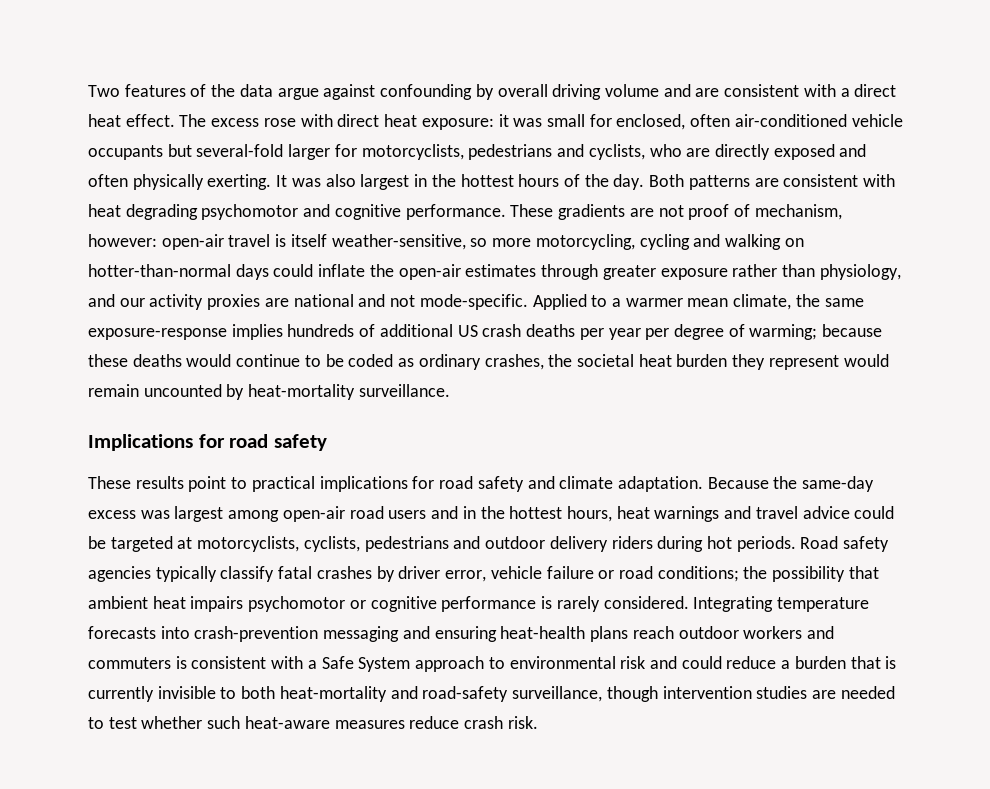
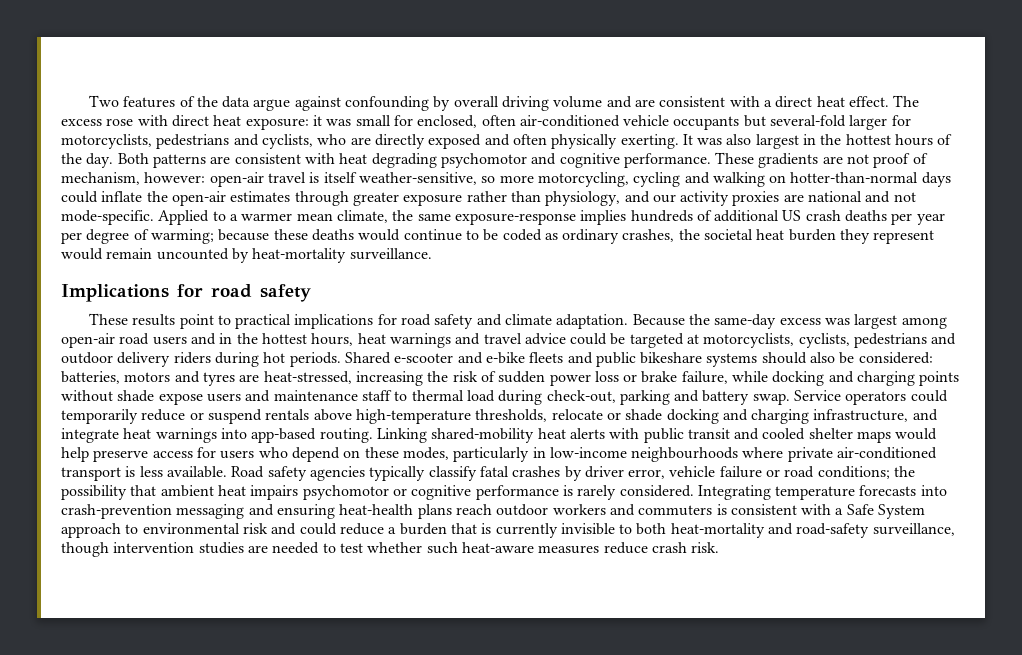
+ Shared e-scooter and e-bike fleets and public bikeshare systems should also be considered: batteries, motors and tyres are heat-stressed, increasing the risk of sudden power loss or brake failure, while docking and charging points without shade expose users and maintenance staff to thermal load during check-out, parking and battery swap. Service operators could temporarily reduce or suspend rentals above high-temperature thresholds, relocate or shade docking and charging infrastructure, and integrate heat warnings into app-based routing. Linking shared-mobility heat alerts with public transit and cooled shelter maps would help preserve access for users who depend on these modes, particularly in low-income neighbourhoods where private air-conditioned transport is less available.

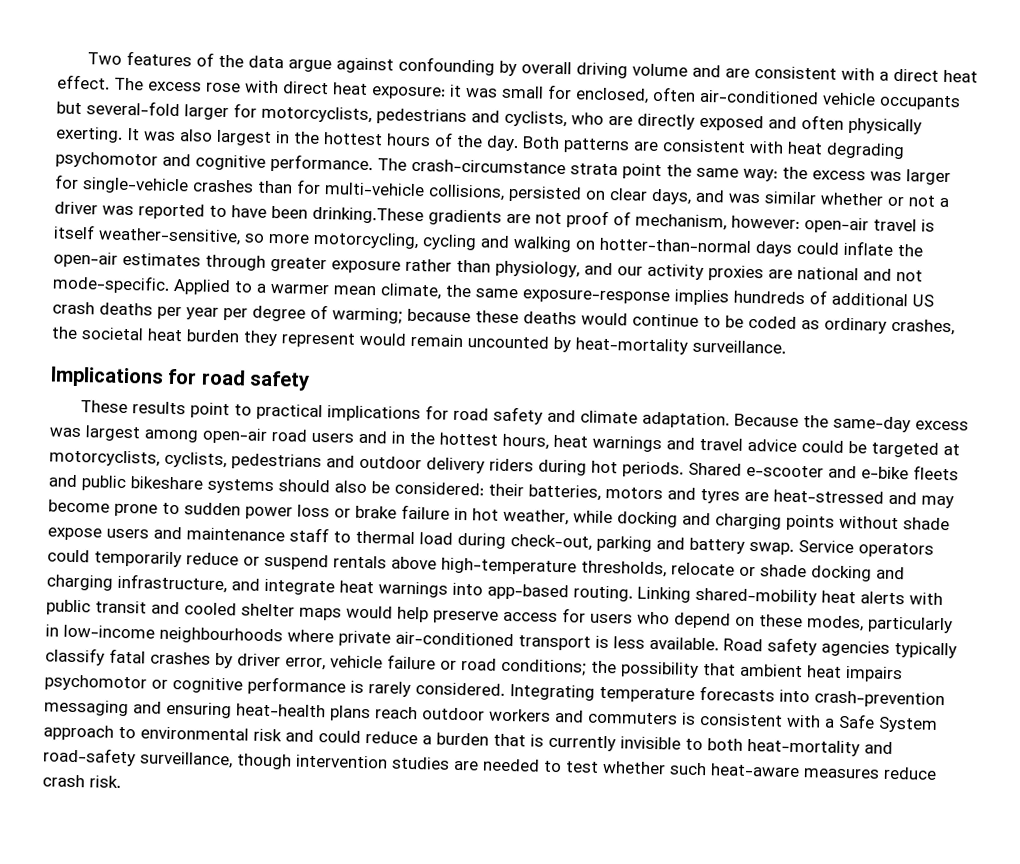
- These gradients are not proof of mechanism, however: open-air travel is itself weather-sensitive, so more motorcycling, cycling and walking on hotter-than-normal days could inflate the open-air estimates through greater exposure rather than physiology, and our activity proxies are national and not mode-specific.
+ The crash-circumstance strata point the same way: the excess was larger for single-vehicle crashes than for multi-vehicle collisions, persisted on clear days, and was similar whether or not a driver was reported to have been drinking.These gradients are not proof of mechanism, however: open-air travel is itself weather-sensitive, so more motorcycling, cycling and walking on hotter-than-normal days could inflate the open-air estimates through greater exposure rather than physiology, and our activity proxies are national and not mode-specific.
- Shared e-scooter and e-bike fleets and public bikeshare systems should also be considered: batteries, motors and tyres are heat-stressed, increasing the risk of sudden power loss or brake failure, while docking and charging points without shade expose users and maintenance staff to thermal load during check-out, parking and battery swap.
+ Shared e-scooter and e-bike fleets and public bikeshare systems should also be considered: their batteries, motors and tyres are heat-stressed and may become prone to sudden power loss or brake failure in hot weather, while docking and charging points without shade expose users and maintenance staff to thermal load during check-out, parking and battery swap.

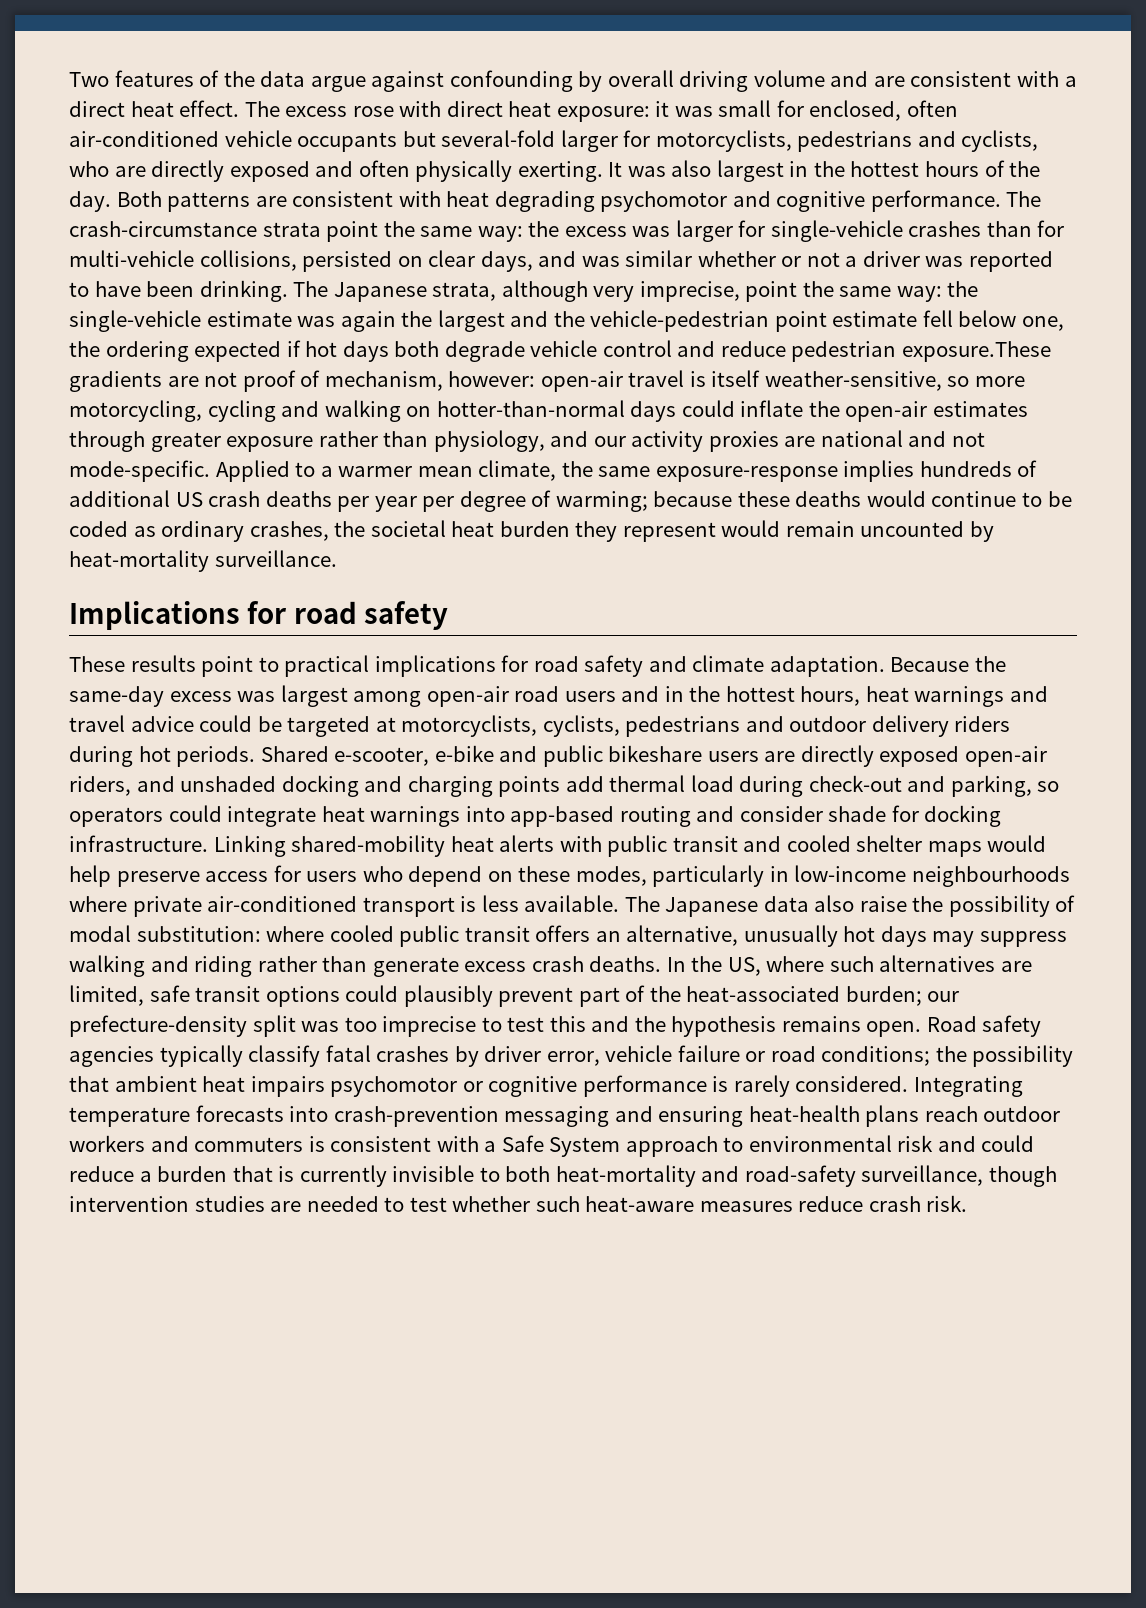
- the excess was larger for single-vehicle crashes than for multi-vehicle collisions, persisted on clear days, and was similar whether or not a driver was reported to have been drinking.These gradients are not proof of mechanism, however:
+ the excess was larger for single-vehicle crashes than for multi-vehicle collisions, persisted on clear days, and was similar whether or not a driver was reported to have been drinking. The Japanese strata, although very imprecise, point the same way: the single-vehicle estimate was again the largest and the vehicle-pedestrian point estimate fell below one, the ordering expected if hot days both degrade vehicle control and reduce pedestrian exposure.These gradients are not proof of mechanism, however:
- Shared e-scooter and e-bike fleets and public bikeshare systems should also be considered: their batteries, motors and tyres are heat-stressed and may become prone to sudden power loss or brake failure in hot weather, while docking and charging points without shade expose users and maintenance staff to thermal load during check-out, parking and battery swap. Service operators could temporarily reduce or suspend rentals above high-temperature thresholds, relocate or shade docking and charging infrastructure, and integrate heat warnings into app-based routing.
+ Shared e-scooter, e-bike and public bikeshare users are directly exposed open-air riders, and unshaded docking and charging points add thermal load during check-out and parking, so operators could integrate heat warnings into app-based routing and consider shade for docking infrastructure.
+ The Japanese data also raise the possibility of modal substitution: where cooled public transit offers an alternative, unusually hot days may suppress walking and riding rather than generate excess crash deaths. In the US, where such alternatives are limited, safe transit options could plausibly prevent part of the heat-associated burden; our prefecture-density split was too imprecise to test this and the hypothesis remains open.

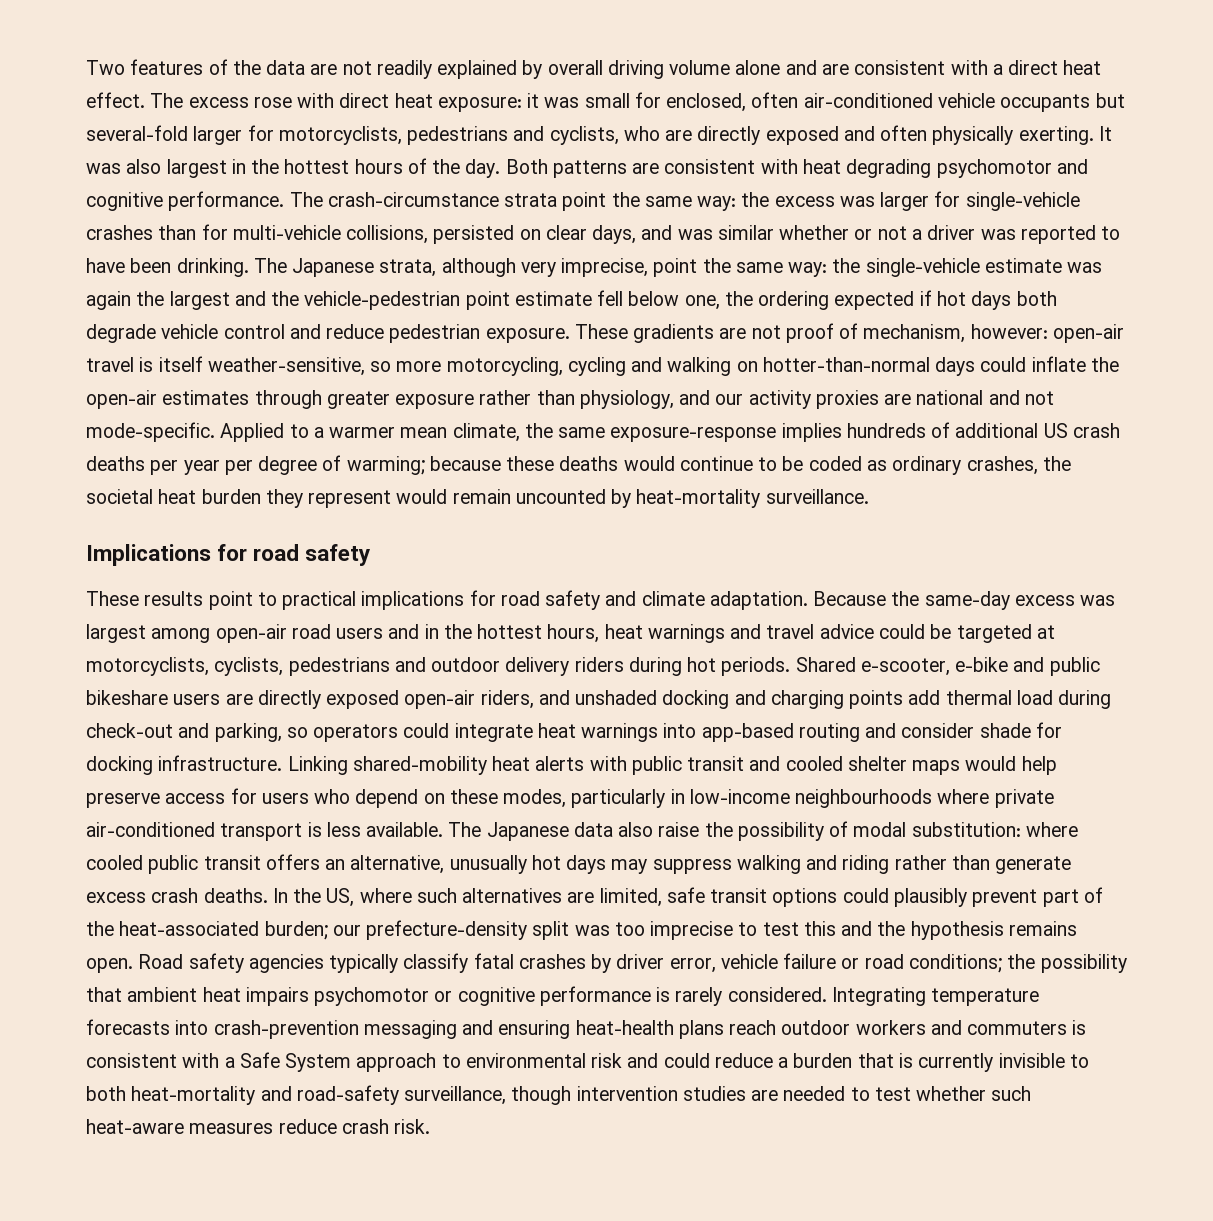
- Two features of the data argue against confounding by overall driving volume and are consistent with a direct heat effect.
+ Two features of the data are not readily explained by overall driving volume alone and are consistent with a direct heat effect.
- the single-vehicle estimate was again the largest and the vehicle-pedestrian point estimate fell below one, the ordering expected if hot days both degrade vehicle control and reduce pedestrian exposure.These gradients are not proof of mechanism, however:
+ the single-vehicle estimate was again the largest and the vehicle-pedestrian point estimate fell below one, the ordering expected if hot days both degrade vehicle control and reduce pedestrian exposure. These gradients are not proof of mechanism, however:

